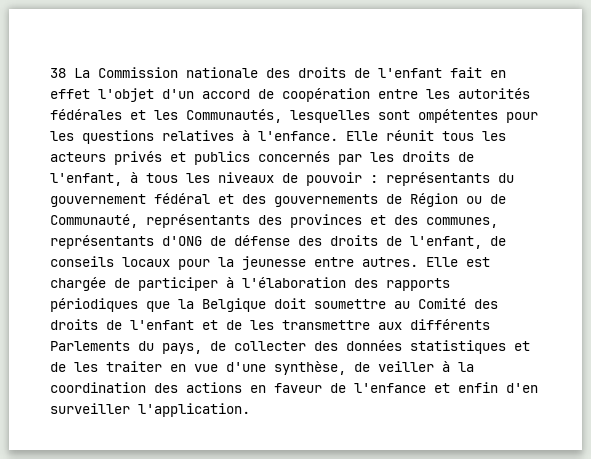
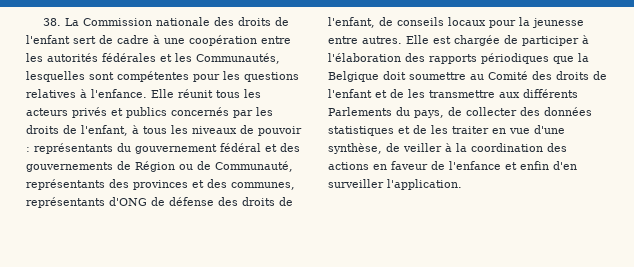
- 38 La Commission nationale des droits de l'enfant fait en effet l'objet d'un accord de coopération entre les autorités fédérales et les Communautés, lesquelles sont ompétentes pour les questions relatives à l'enfance.
+ 38. La Commission nationale des droits de l'enfant sert de cadre à une coopération entre les autorités fédérales et les Communautés, lesquelles sont compétentes pour les questions relatives à l'enfance.

